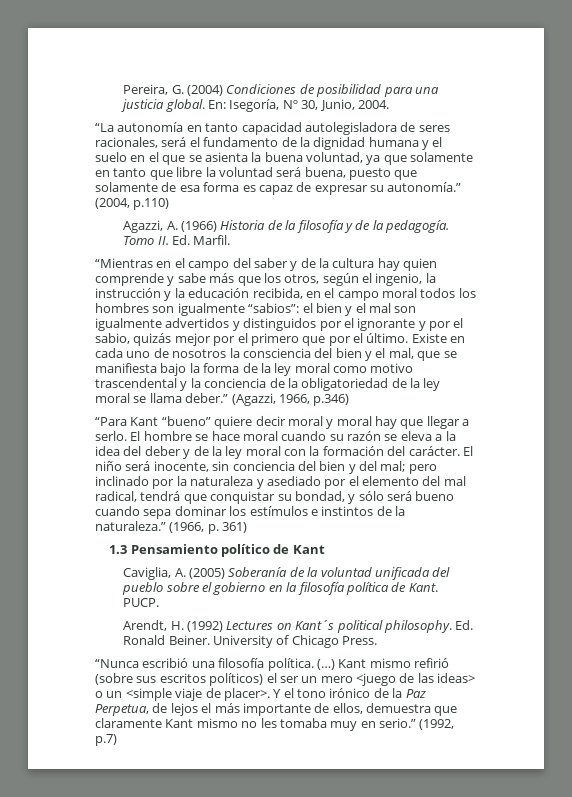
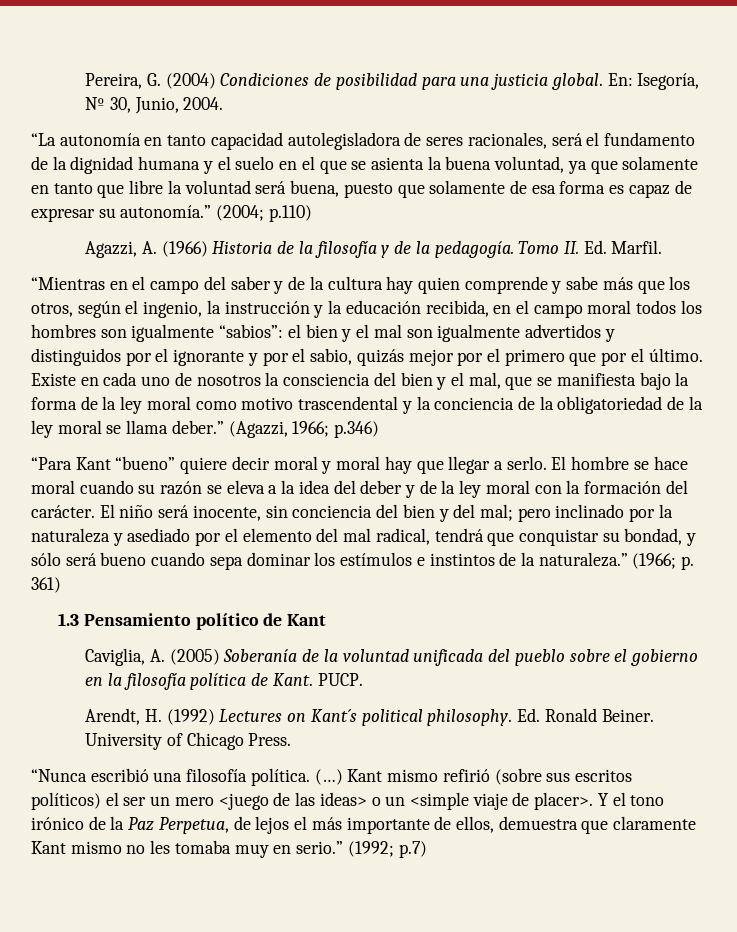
- (2004, p.110)
+ (2004; p.110)
- (Agazzi, 1966, p.346)
+ (Agazzi, 1966; p.346)
- (1966, p. 361)
+ (1966; p. 361)
- (1992, p.7)
+ (1992; p.7)

